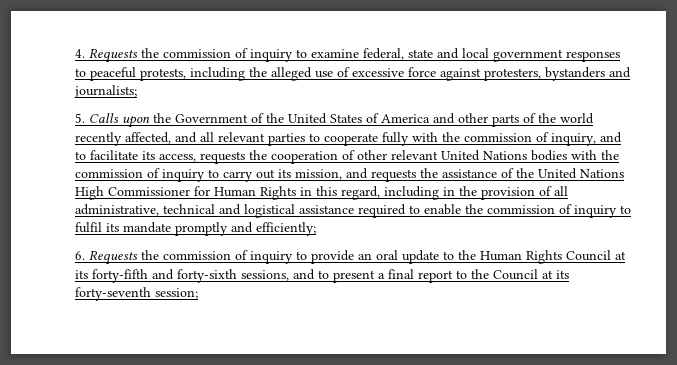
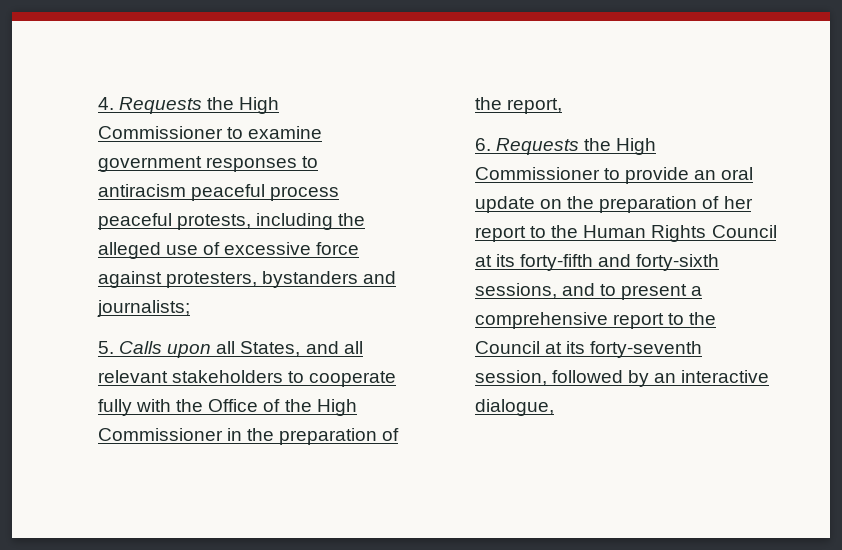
- 4. Requests the commission of inquiry to examine federal, state and local government responses to peaceful protests, including the alleged use of excessive force against protesters, bystanders and journalists;
+ 4. Requests the High Commissioner to examine government responses to antiracism peaceful process peaceful protests, including the alleged use of excessive force against protesters, bystanders and journalists;
- 5. Calls upon the Government of the United States of America and other parts of the world recently affected, and all relevant parties to cooperate fully with the commission of inquiry, and to facilitate its access, requests the cooperation of other relevant United Nations bodies with the commission of inquiry to carry out its mission, and requests the assistance of the United Nations High Commissioner for Human Rights in this regard, including in the provision of all administrative, technical and logistical assistance required to enable the commission of inquiry to fulfil its mandate promptly and efficiently;
+ 5. Calls upon all States, and all relevant stakeholders to cooperate fully with the Office of the High Commissioner in the preparation of the report,
- 6. Requests the commission of inquiry to provide an oral update to the Human Rights Council at its forty-fifth and forty-sixth sessions, and to present a final report to the Council at its forty-seventh session;
+ 6. Requests the High Commissioner to provide an oral update on the preparation of her report to the Human Rights Council at its forty-fifth and forty-sixth sessions, and to present a comprehensive report to the Council at its forty-seventh session, followed by an interactive dialogue,

